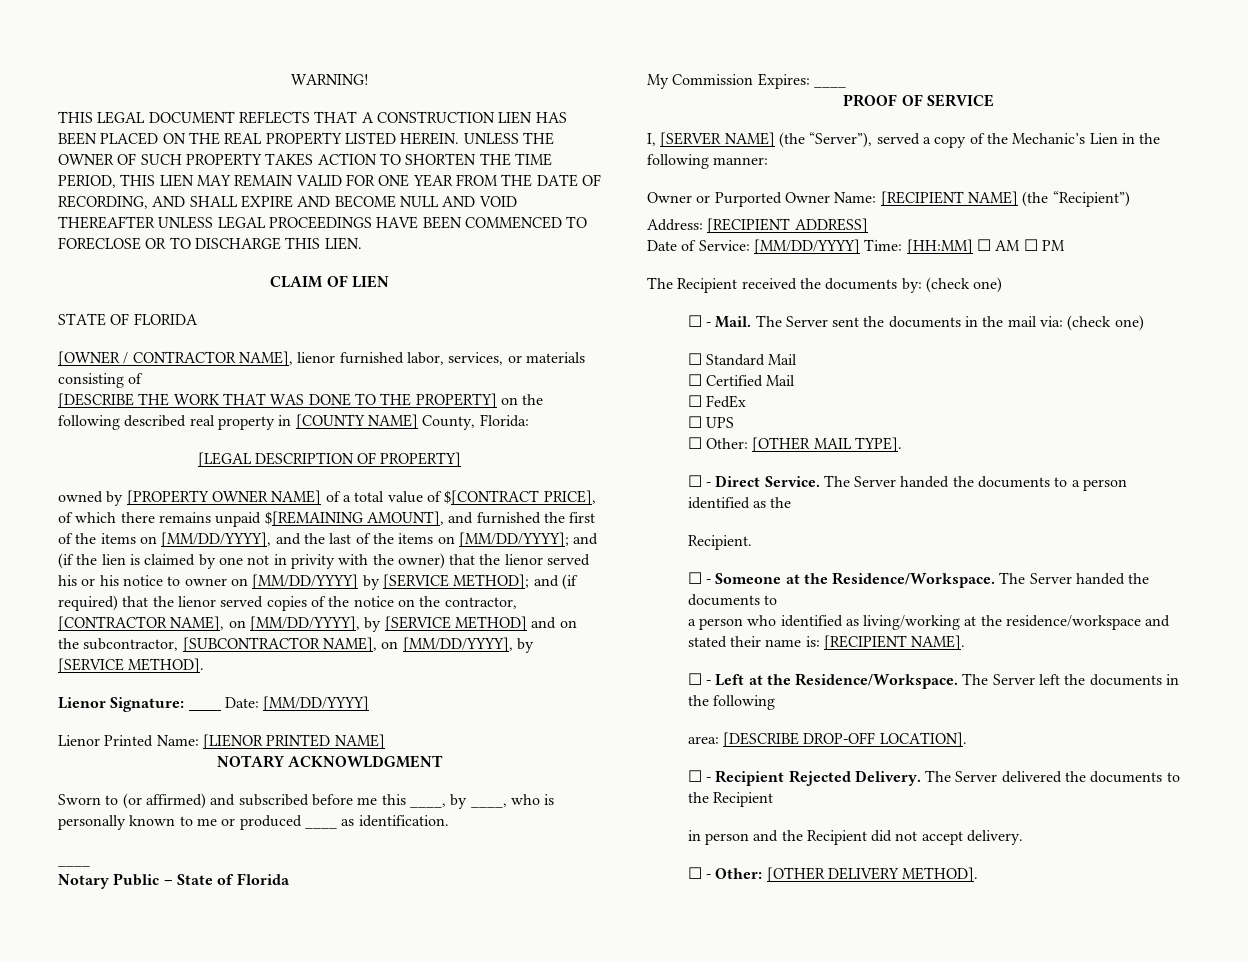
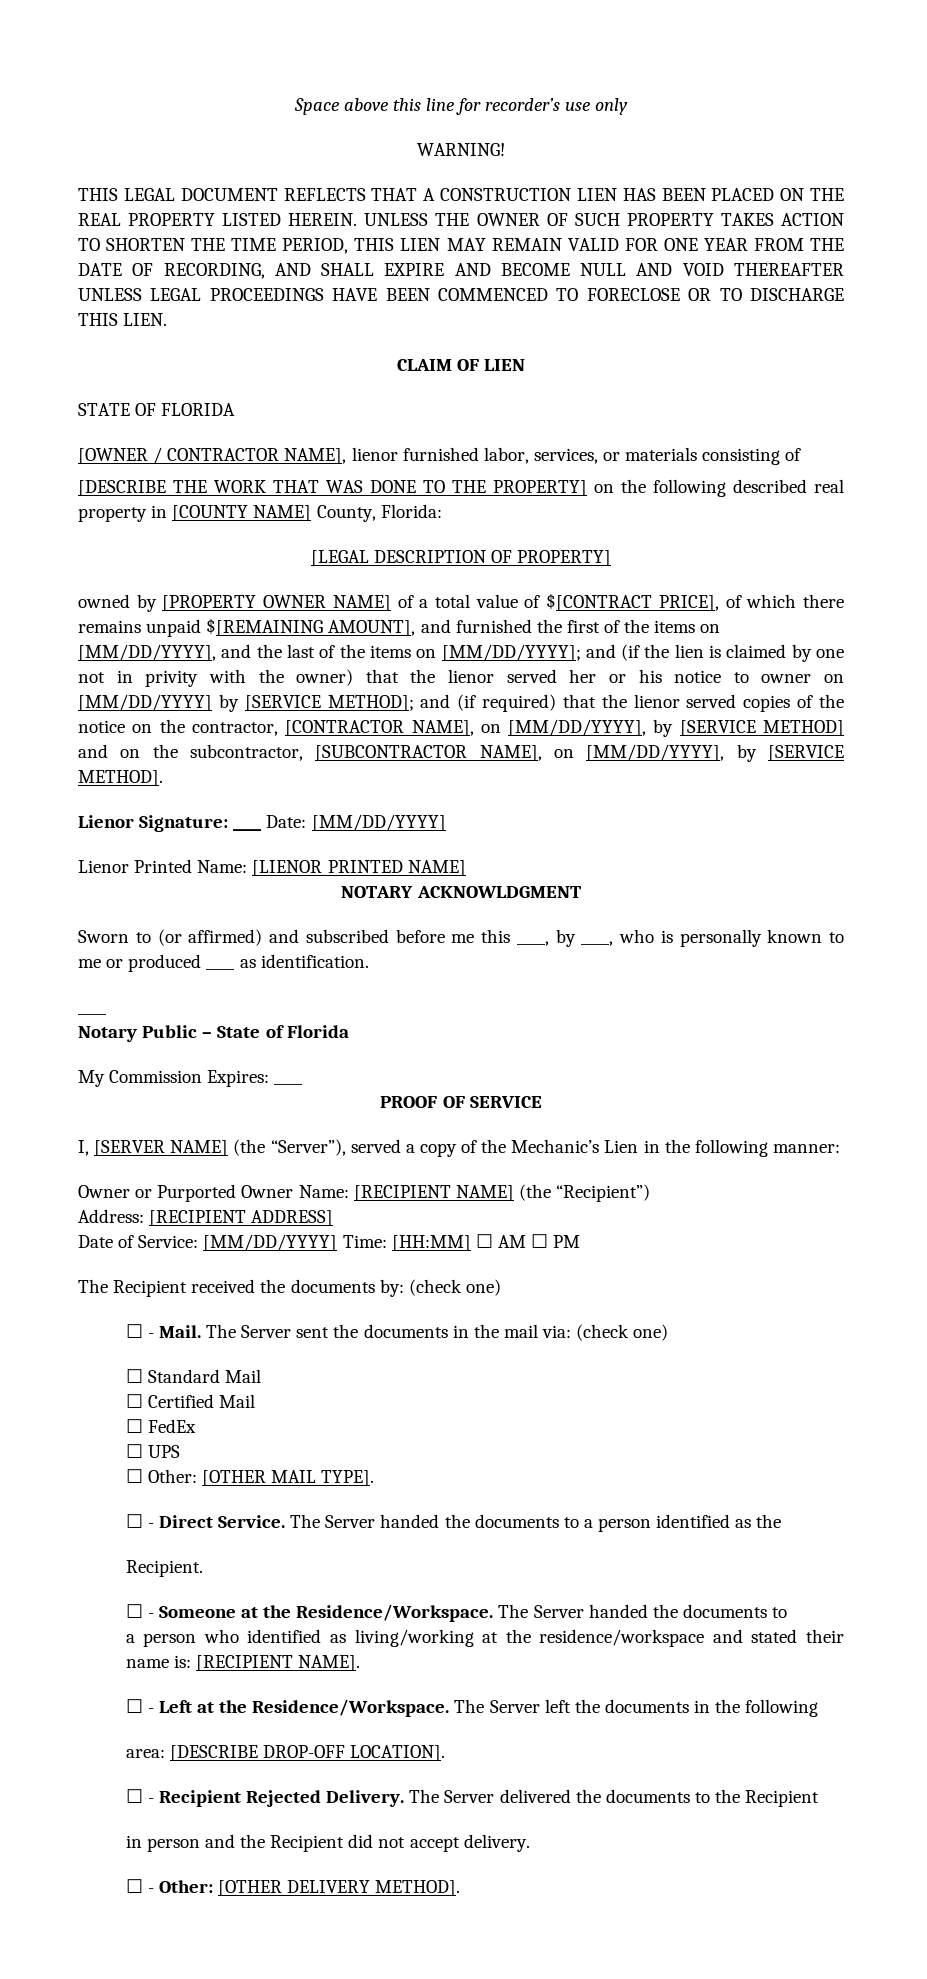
+ Space above this line for recorder’s use only
- and (if the lien is claimed by one not in privity with the owner) that the lienor served his or his notice to owner on [MM/DD/YYYY] by [SERVICE METHOD];
+ and (if the lien is claimed by one not in privity with the owner) that the lienor served her or his notice to owner on [MM/DD/YYYY] by [SERVICE METHOD];

